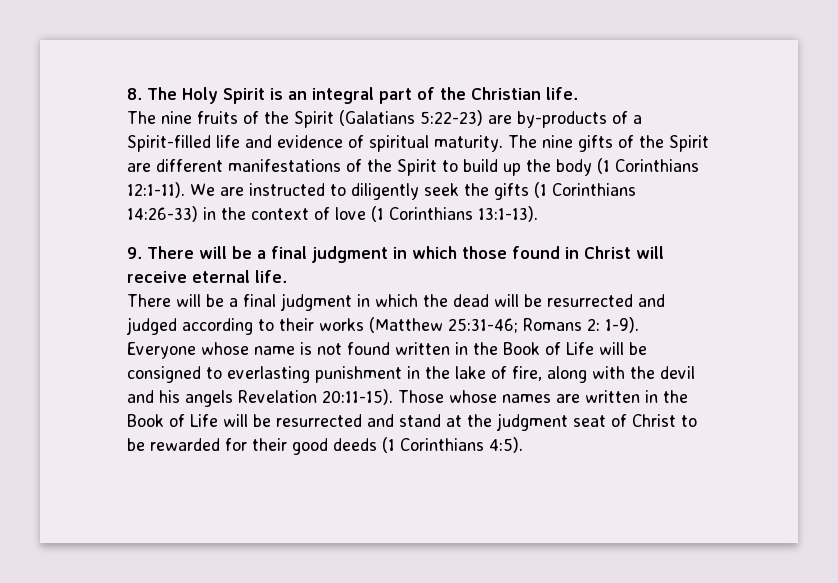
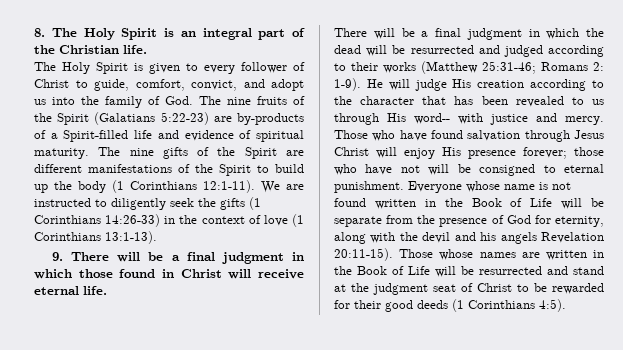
- The nine fruits of the Spirit (Galatians 5:22-23) are by-products of a Spirit-filled life and evidence of spiritual maturity.
+ The Holy Spirit is given to every follower of Christ to guide, comfort, convict, and adopt us into the family of God. The nine fruits of the Spirit (Galatians 5:22-23) are by-products of a Spirit-filled life and evidence of spiritual maturity.
+ He will judge His creation according to the character that has been revealed to us through His word-- with justice and mercy. Those who have found salvation through Jesus Christ will enjoy His presence forever; those who have not will be consigned to eternal punishment.
- Everyone whose name is not found written in the Book of Life will be consigned to everlasting punishment in the lake of fire, along with the devil and his angels Revelation 20:11-15).
+ Everyone whose name is not found written in the Book of Life will be separate from the presence of God for eternity, along with the devil and his angels Revelation 20:11-15).

